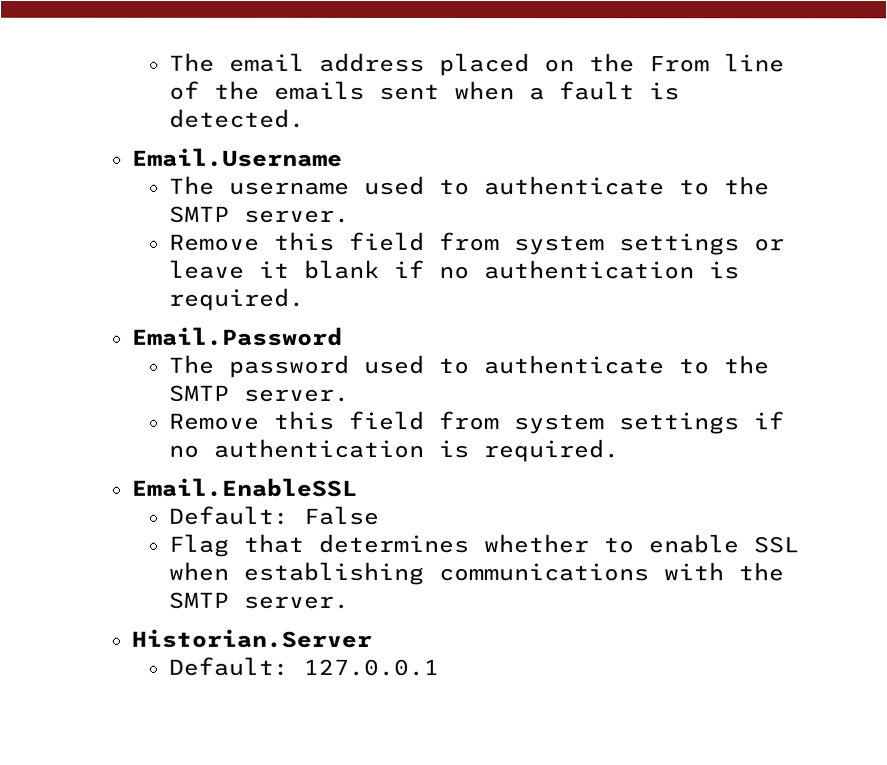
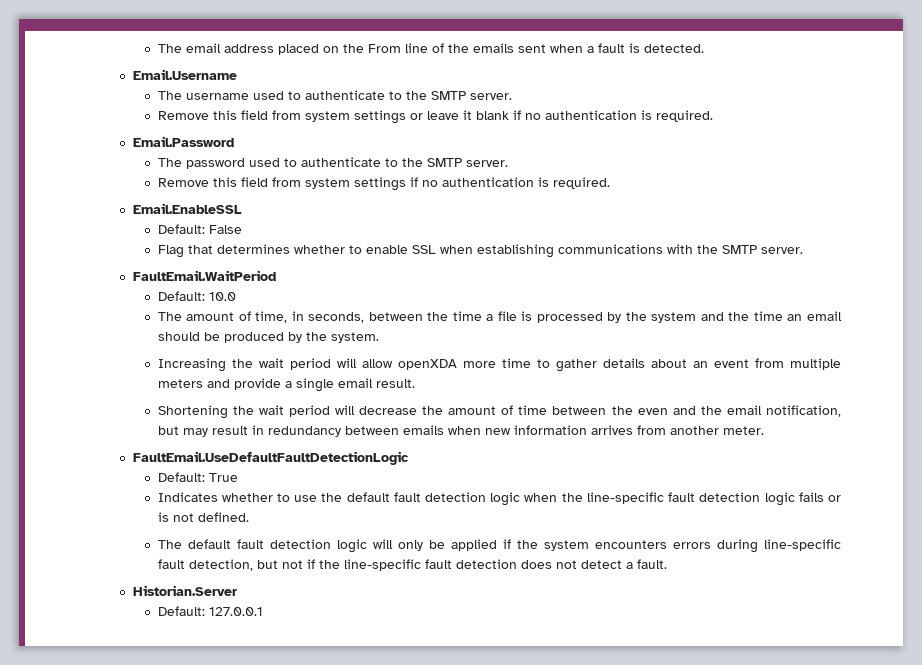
+ FaultEmail.WaitPeriod
+ Default: 10.0
+ The amount of time, in seconds, between the time a file is processed by the system and the time an email should be produced by the system.
+ Increasing the wait period will allow openXDA more time to gather details about an event from multiple meters and provide a single email result.
+ Shortening the wait period will decrease the amount of time between the even and the email notification, but may result in redundancy between emails when new information arrives from another meter.
+ FaultEmail.UseDefaultFaultDetectionLogic
+ Default: True
+ Indicates whether to use the default fault detection logic when the line-specific fault detection logic fails or is not defined.
+ The default fault detection logic will only be applied if the system encounters errors during line-specific fault detection, but not if the line-specific fault detection does not detect a fault.

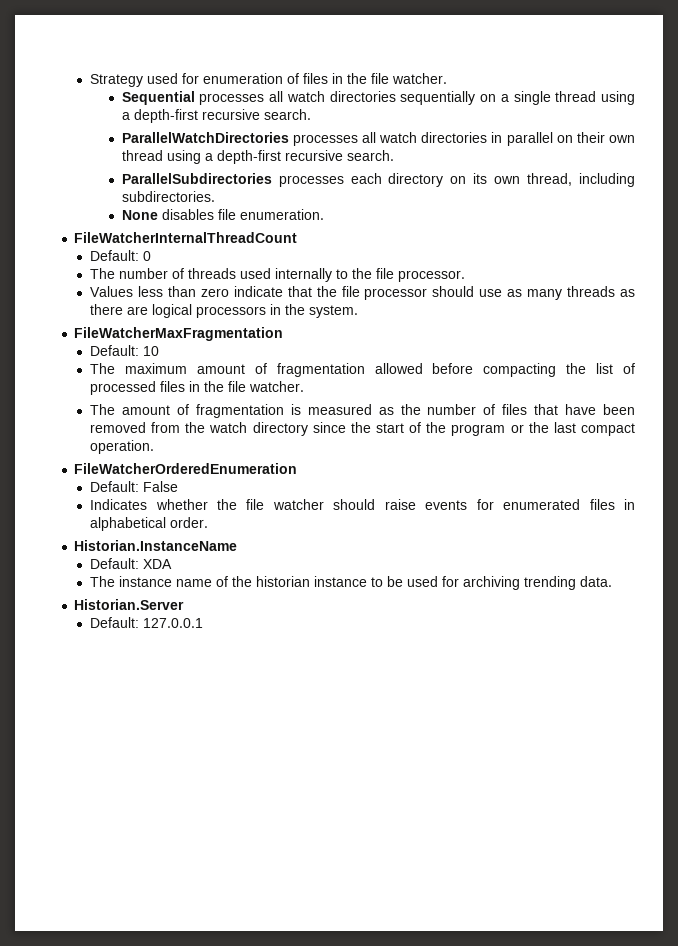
- The email address placed on the From line of the emails sent when a fault is detected.
- Email.Username
- The username used to authenticate to the SMTP server.
- Remove this field from system settings or leave it blank if no authentication is required.
- Email.Password
- The password used to authenticate to the SMTP server.
- Remove this field from system settings if no authentication is required.
- Email.EnableSSL
+ Strategy used for enumeration of files in the file watcher.
+ Sequential processes all watch directories sequentially on a single thread using a depth-first recursive search.
+ ParallelWatchDirectories processes all watch directories in parallel on their own thread using a depth-first recursive search.
+ ParallelSubdirectories processes each directory on its own thread, including subdirectories.
+ None disables file enumeration.
+ FileWatcherInternalThreadCount
+ Default: 0
+ The number of threads used internally to the file processor.
+ Values less than zero indicate that the file processor should use as many threads as there are logical processors in the system.
+ FileWatcherMaxFragmentation
+ Default: 10
+ The maximum amount of fragmentation allowed before compacting the list of processed files in the file watcher.
+ The amount of fragmentation is measured as the number of files that have been removed from the watch directory since the start of the program or the last compact operation.
+ FileWatcherOrderedEnumeration
  Default: False
- Flag that determines whether to enable SSL when establishing communications with the SMTP server.
- FaultEmail.WaitPeriod
- Default: 10.0
- The amount of time, in seconds, between the time a file is processed by the system and the time an email should be produced by the system.
- Increasing the wait period will allow openXDA more time to gather details about an event from multiple meters and provide a single email result.
- Shortening the wait period will decrease the amount of time between the even and the email notification, but may result in redundancy between emails when new information arrives from another meter.
- FaultEmail.UseDefaultFaultDetectionLogic
- Default: True
- Indicates whether to use the default fault detection logic when the line-specific fault detection logic fails or is not defined.
- The default fault detection logic will only be applied if the system encounters errors during line-specific fault detection, but not if the line-specific fault detection does not detect a fault.
+ Indicates whether the file watcher should raise events for enumerated files in alphabetical order.
+ Historian.InstanceName
+ Default: XDA
+ The instance name of the historian instance to be used for archiving trending data.

